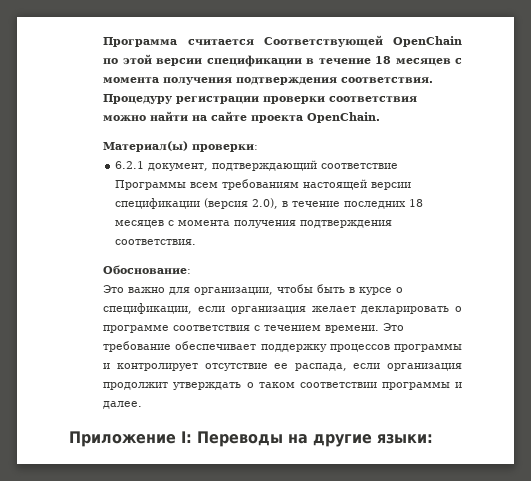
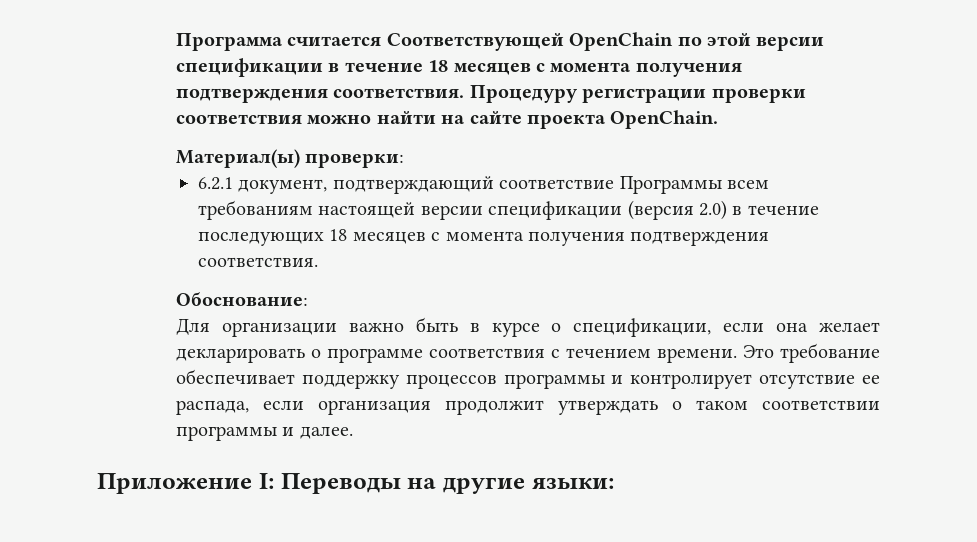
- 6.2.1 документ, подтверждающий соответствие Программы всем требованиям настоящей версии спецификации (версия 2.0), в течение последних 18 месяцев с момента получения подтверждения соответствия.
+ 6.2.1 документ, подтверждающий соответствие Программы всем требованиям настоящей версии спецификации (версия 2.0) в течение последующих 18 месяцев с момента получения подтверждения соответствия.
- Это важно для организации, чтобы быть в курсе о спецификации, если организация желает декларировать о программе соответствия с течением времени.
+ Для организации важно быть в курсе о спецификации, если она желает декларировать о программе соответствия с течением времени.

